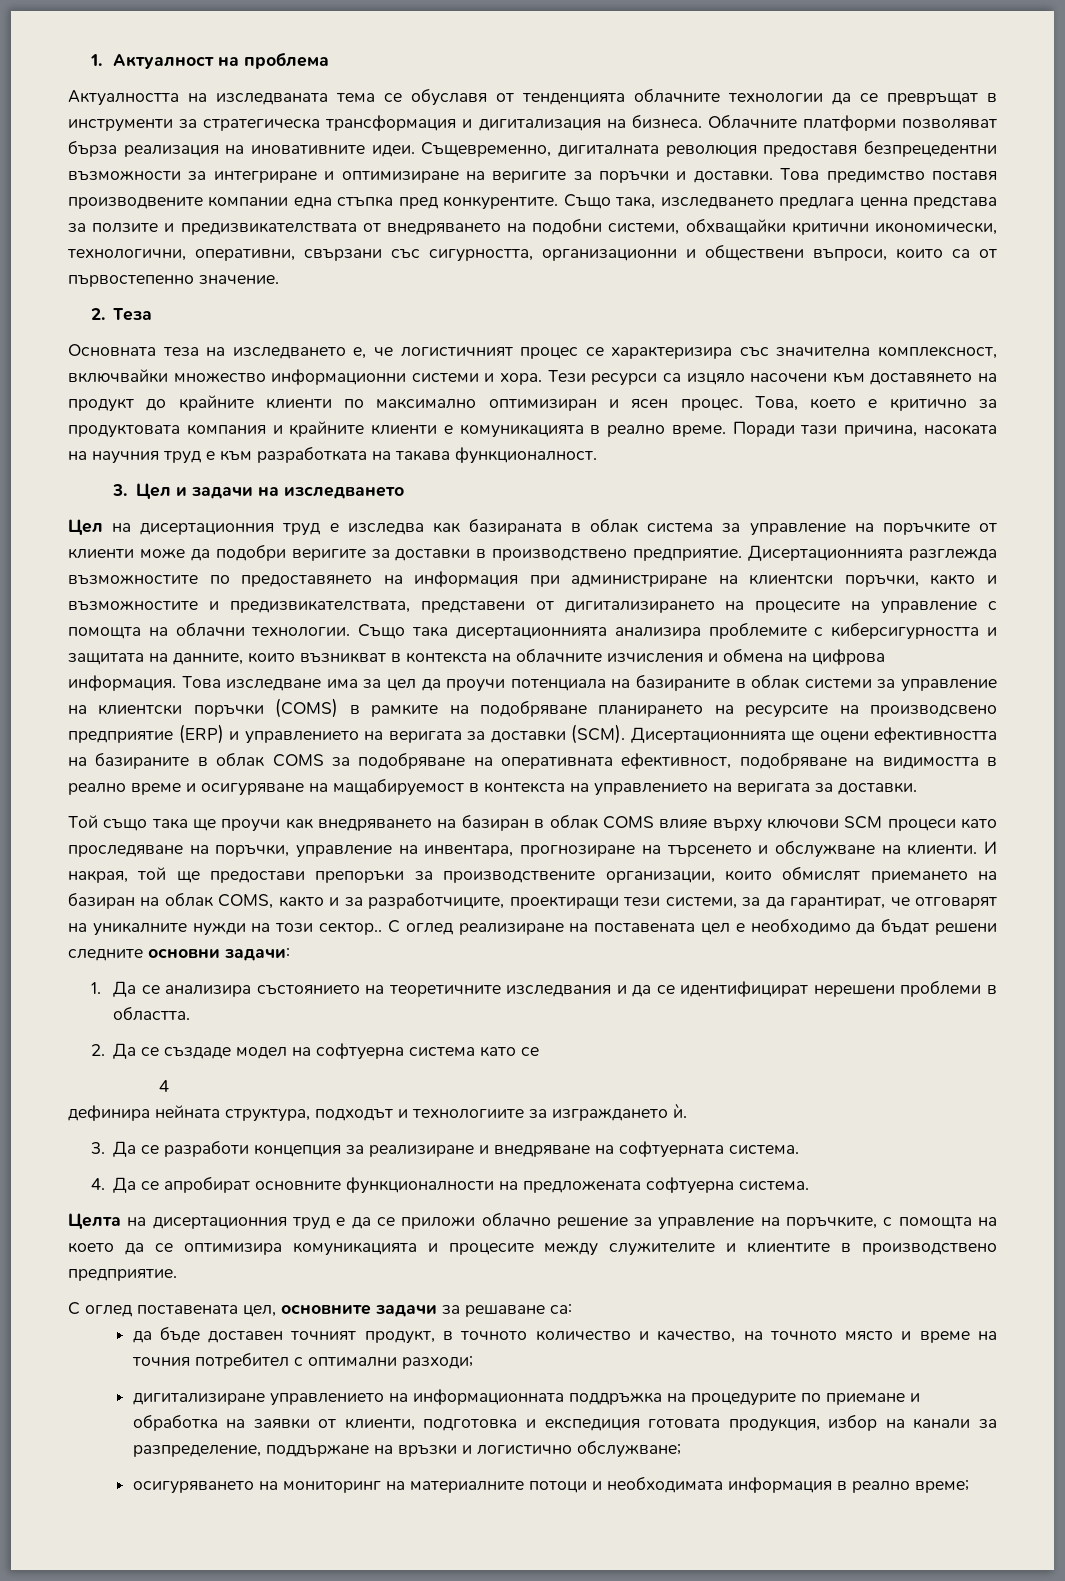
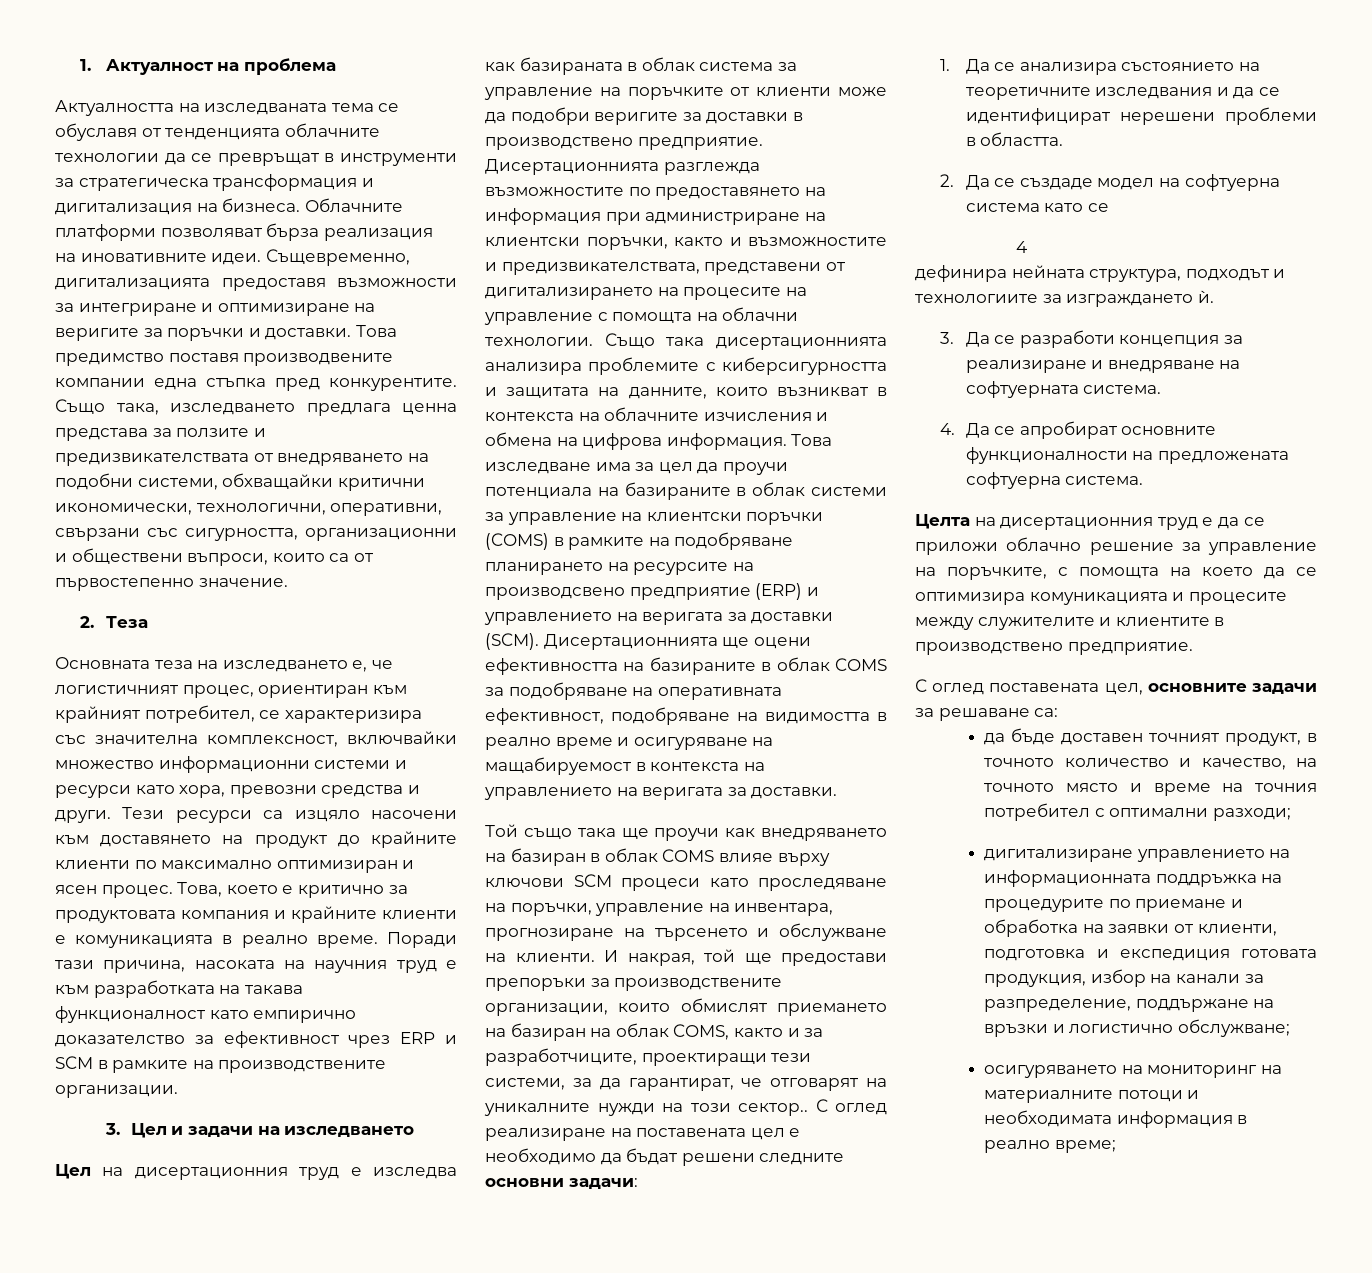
- Същевременно, дигиталната революция предоставя безпрецедентни възможности за интегриране и оптимизиране на веригите за поръчки и доставки.
+ Същевременно, дигитализацията предоставя възможности за интегриране и оптимизиране на веригите за поръчки и доставки.
- Основната теза на изследването е, че логистичният процес се характеризира със значителна комплексност, включвайки множество информационни системи и хора.
+ Основната теза на изследването е, че логистичният процес, ориентиран към крайният потребител, се характеризира със значителна комплексност, включвайки множество информационни системи и ресурси като хора, превозни средства и други.
- Поради тази причина, насоката на научния труд е към разработката на такава функционалност.
+ Поради тази причина, насоката на научния труд е към разработката на такава функционалност като емпирично доказателство за ефективност чрез ERP и SCM в рамките на производствените организации.

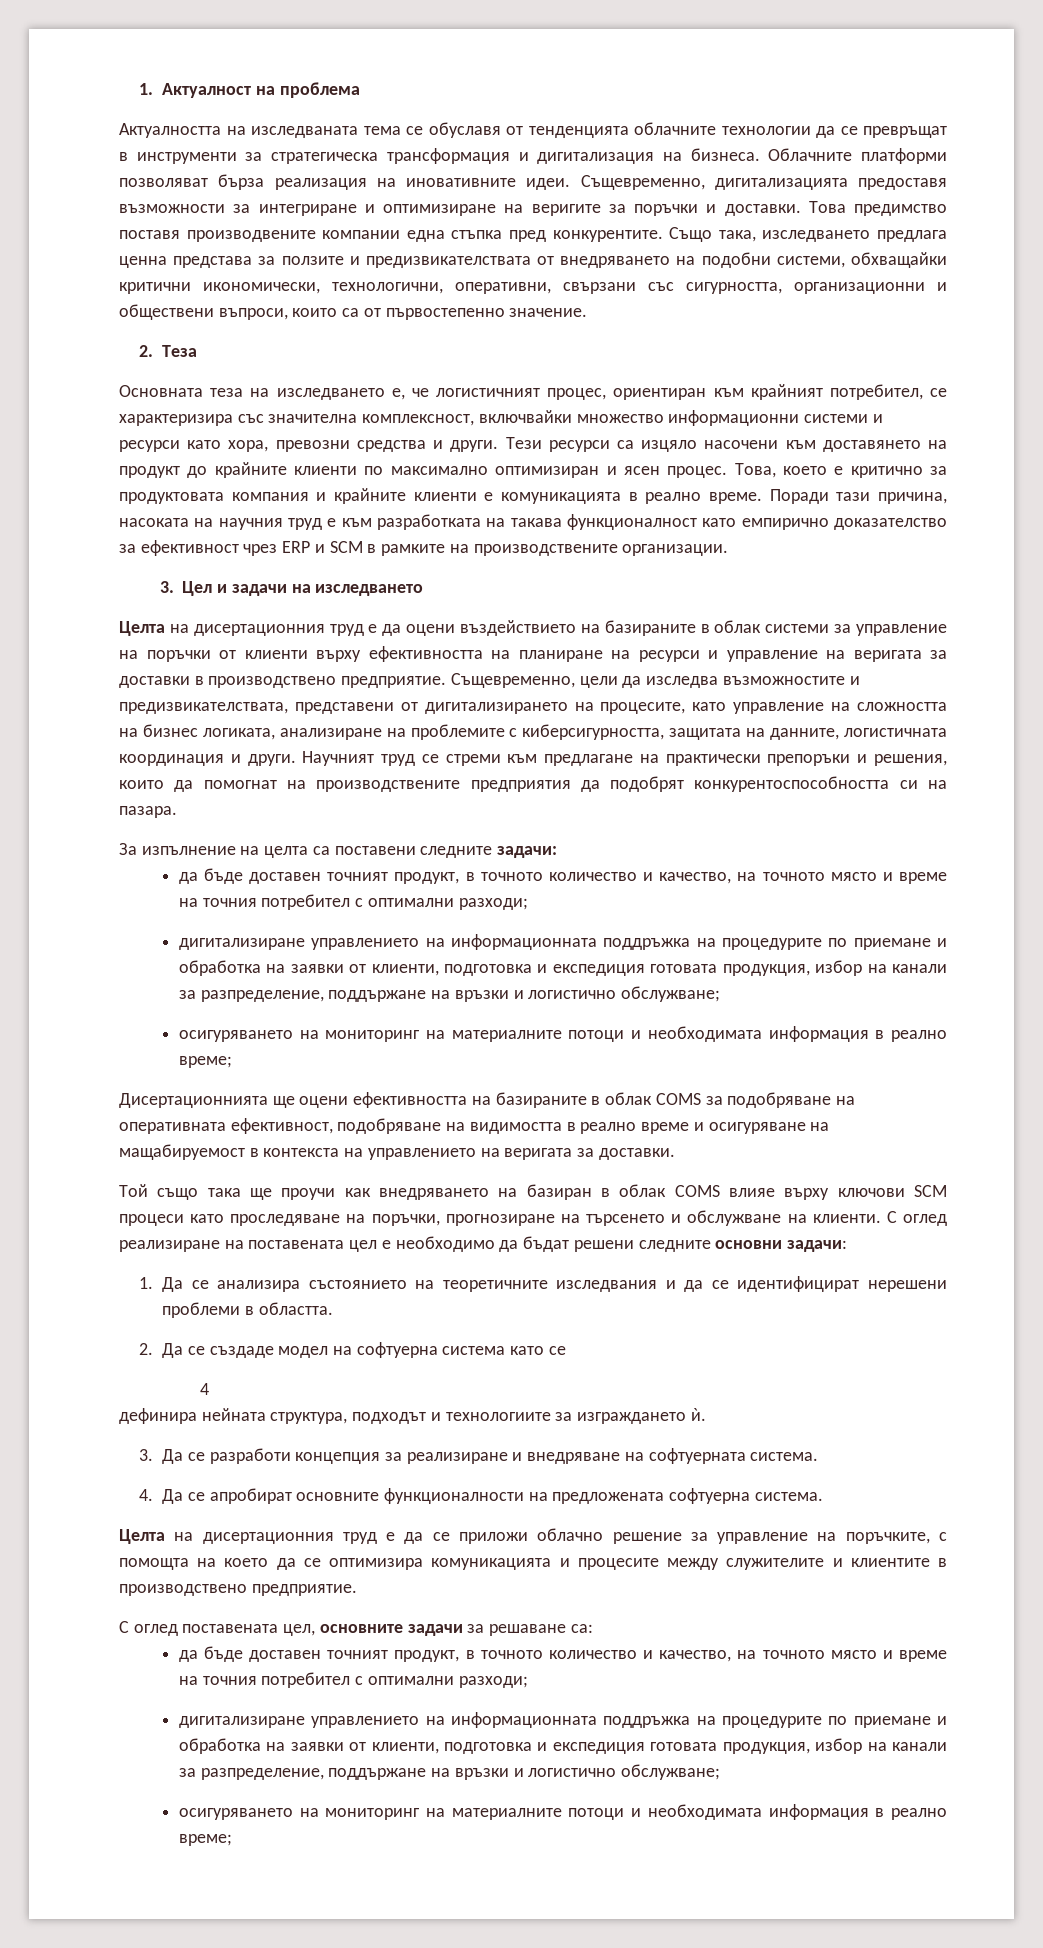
- Цел на дисертационния труд е изследва как базираната в облак система за управление на поръчките от клиенти може да подобри веригите за доставки в производствено предприятие. Дисертационнията разглежда възможностите по предоставянето на информация при администриране на клиентски поръчки, както и възможностите и предизвикателствата, представени от дигитализирането на процесите на управление с помощта на облачни технологии. Също така дисертационнията анализира проблемите с киберсигурността и защитата на данните, които възникват в контекста на облачните изчисления и обмена на цифрова информация. Това изследване има за цел да проучи потенциала на базираните в облак системи за управление на клиентски поръчки (COMS) в рамките на подобряване планирането на ресурсите на производсвено предприятие (ERP) и управлението на веригата за доставки (SCM). Дисертационнията ще оцени ефективността на базираните в облак COMS за подобряване на оперативната ефективност, подобряване на видимостта в реално време и осигуряване на мащабируемост в контекста на управлението на веригата за доставки.
+ Целта на дисертационния труд е да оцени въздействието на базираните в облак системи за управление на поръчки от клиенти върху ефективността на планиране на ресурси и управление на веригата за доставки в производствено предприятие. Същевременно, цели да изследва възможностите и предизвикателствата, представени от дигитализирането на процесите, като управление на сложността на бизнес логиката, анализиране на проблемите с киберсигурността, защитата на данните, логистичната координация и други. Научният труд се стреми към предлагане на практически препоръки и решения, които да помогнат на производствените предприятия да подобрят конкурентоспособността си на пазара.
+ За изпълнение на целта са поставени следните задачи:
+ да бъде доставен точният продукт, в точното количество и качество, на точното място и време на точния потребител с оптимални разходи;
+ дигитализиране управлението на информационната поддръжка на процедурите по приемане и обработка на заявки от клиенти, подготовка и експедиция готовата продукция, избор на канали за разпределение, поддържане на връзки и логистично обслужване;
+ oсигуряването на мониторинг на материалните потоци и необходимата информация в реално време;
+ Дисертационнията ще оцени ефективността на базираните в облак COMS за подобряване на оперативната ефективност, подобряване на видимостта в реално време и осигуряване на мащабируемост в контекста на управлението на веригата за доставки.
- Той също така ще проучи как внедряването на базиран в облак COMS влияе върху ключови SCM процеси като проследяване на поръчки, управление на инвентара, прогнозиране на търсенето и обслужване на клиенти.
+ Той също така ще проучи как внедряването на базиран в облак COMS влияе върху ключови SCM процеси като проследяване на поръчки, прогнозиране на търсенето и обслужване на клиенти.
- И накрая, той ще предостави препоръки за производствените организации, които обмислят приемането на базиран на облак COMS, както и за разработчиците, проектиращи тези системи, за да гарантират, че отговарят на уникалните нужди на този сектор..

